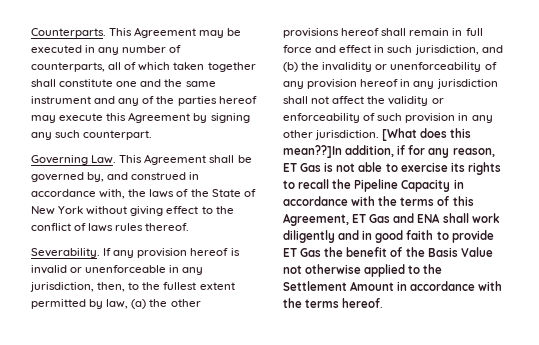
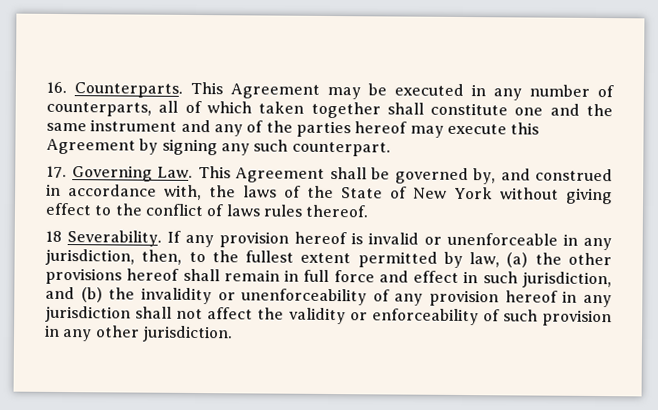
- Counterparts.
+ 16. Counterparts.
- Governing Law. This Agreement shall be governed by, and construed in accordance with, the laws of the State of New York without giving effect to the conflict of laws rules thereof.
+ 17. Governing Law. This Agreement shall be governed by, and construed in accordance with, the laws of the State of New York without giving effect to the conflict of laws rules thereof.
- Severability.
+ 18 Severability.
- [What does this mean??]In addition, if for any reason, ET Gas is not able to exercise its rights to recall the Pipeline Capacity in accordance with the terms of this Agreement, ET Gas and ENA shall work diligently and in good faith to provide ET Gas the benefit of the Basis Value not otherwise applied to the Settlement Amount in accordance with the terms hereof.

